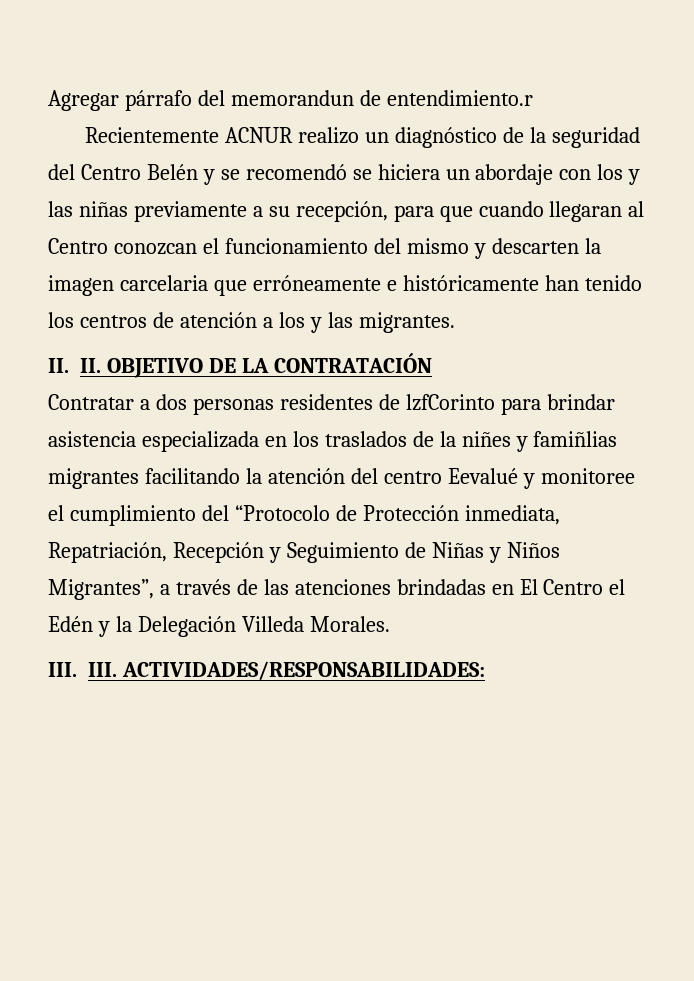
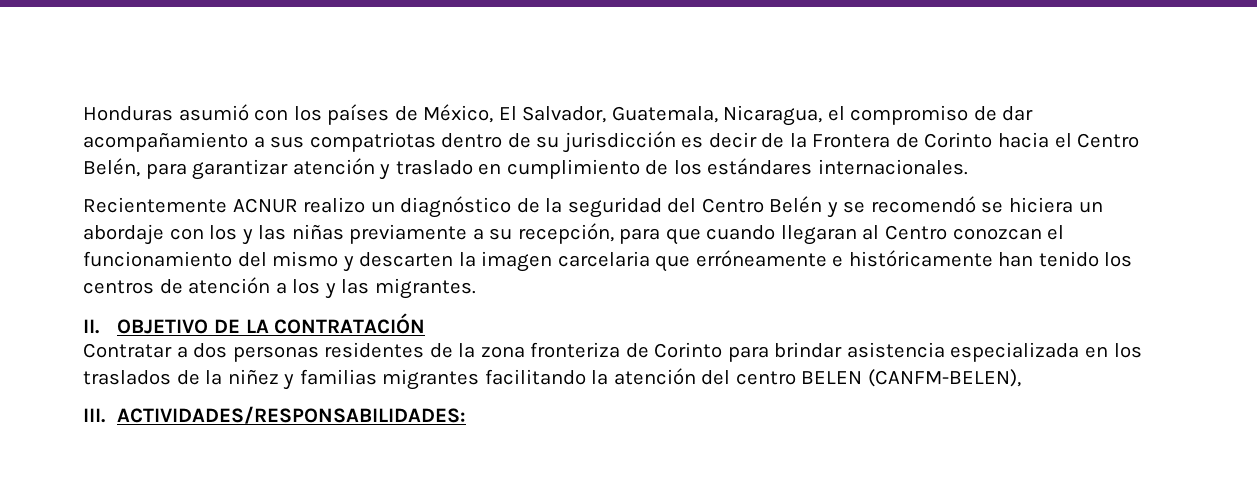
- Agregar párrafo del memorandun de entendimiento.r
+ Honduras asumió con los países de México, El Salvador, Guatemala, Nicaragua, el compromiso de dar acompañamiento a sus compatriotas dentro de su jurisdicción es decir de la Frontera de Corinto hacia el Centro Belén, para garantizar atención y traslado en cumplimiento de los estándares internacionales.
- II. II. OBJETIVO DE LA CONTRATACIÓN
+ II. OBJETIVO DE LA CONTRATACIÓN
- Contratar a dos personas residentes de lzfCorinto para brindar asistencia especializada en los traslados de la niñes y famiñlias migrantes facilitando la atención del centro Eevalué y monitoree el cumplimiento del “Protocolo de Protección inmediata, Repatriación, Recepción y Seguimiento de Niñas y Niños Migrantes”, a través de las atenciones brindadas en El Centro el Edén y la Delegación Villeda Morales.
- III. III. ACTIVIDADES/RESPONSABILIDADES:
+ Contratar a dos personas residentes de la zona fronteriza de Corinto para brindar asistencia especializada en los traslados de la niñez y familias migrantes facilitando la atención del centro BELEN (CANFM-BELEN),
+ III. ACTIVIDADES/RESPONSABILIDADES:

